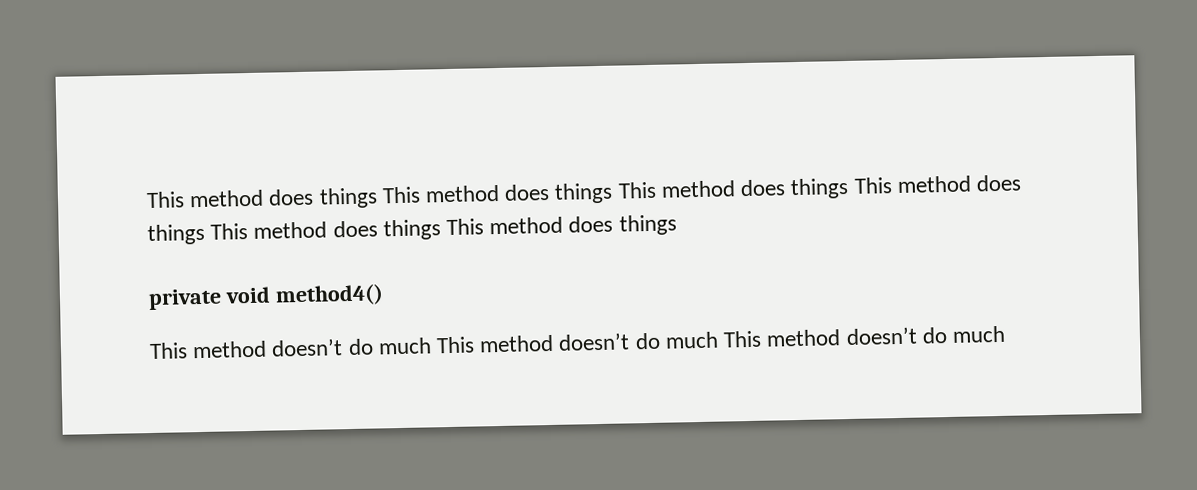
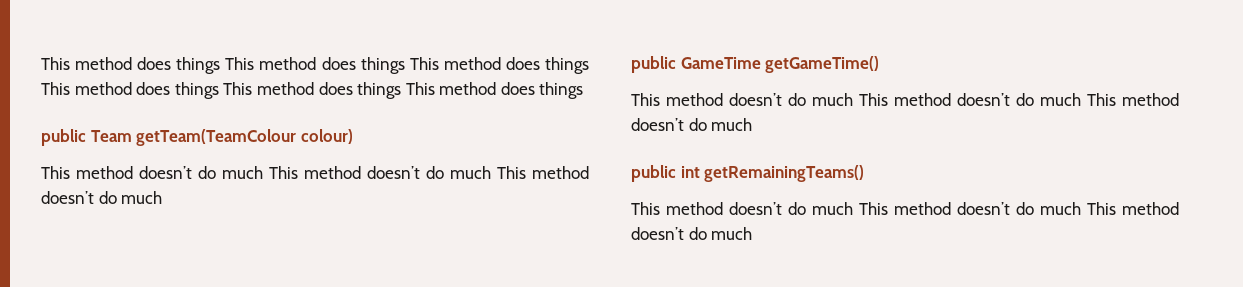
- private void method4()
+ public Team getTeam(TeamColour colour)
+ public GameTime getGameTime()
+ This method doesn’t do much This method doesn’t do much This method doesn’t do much
+ public int getRemainingTeams()
+ This method doesn’t do much This method doesn’t do much This method doesn’t do much

